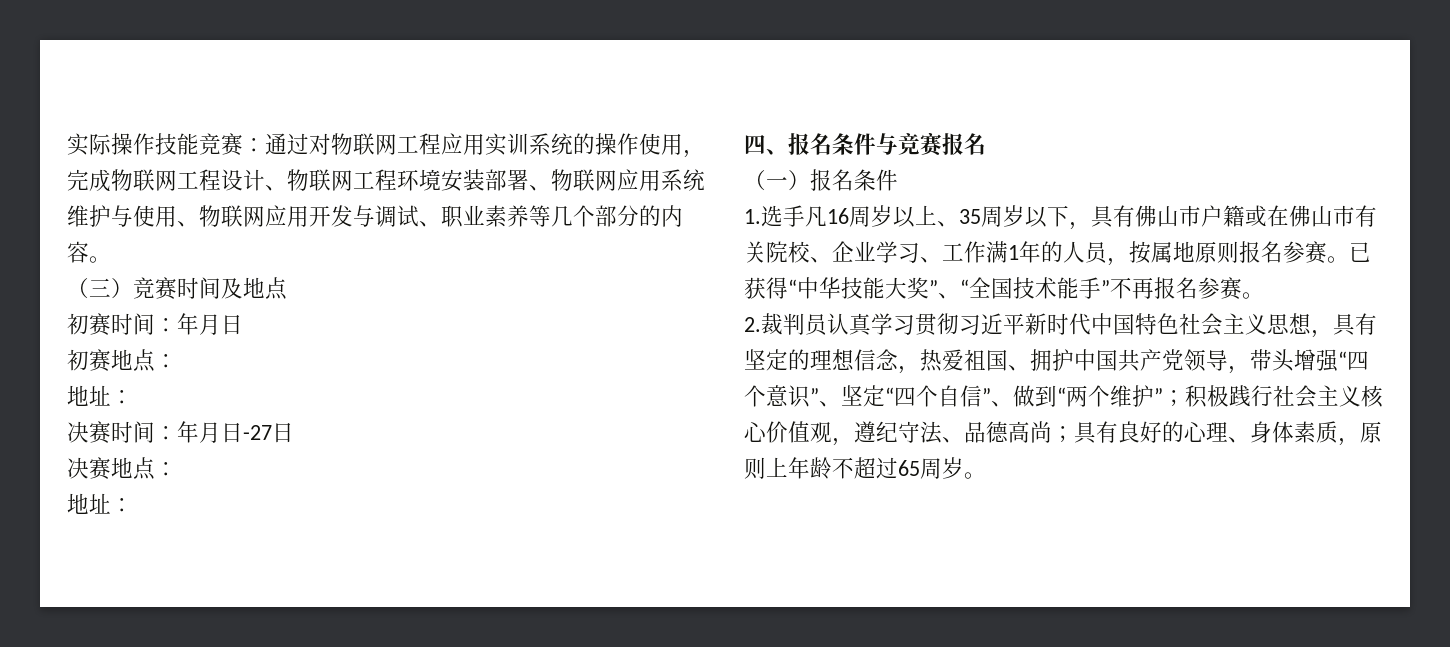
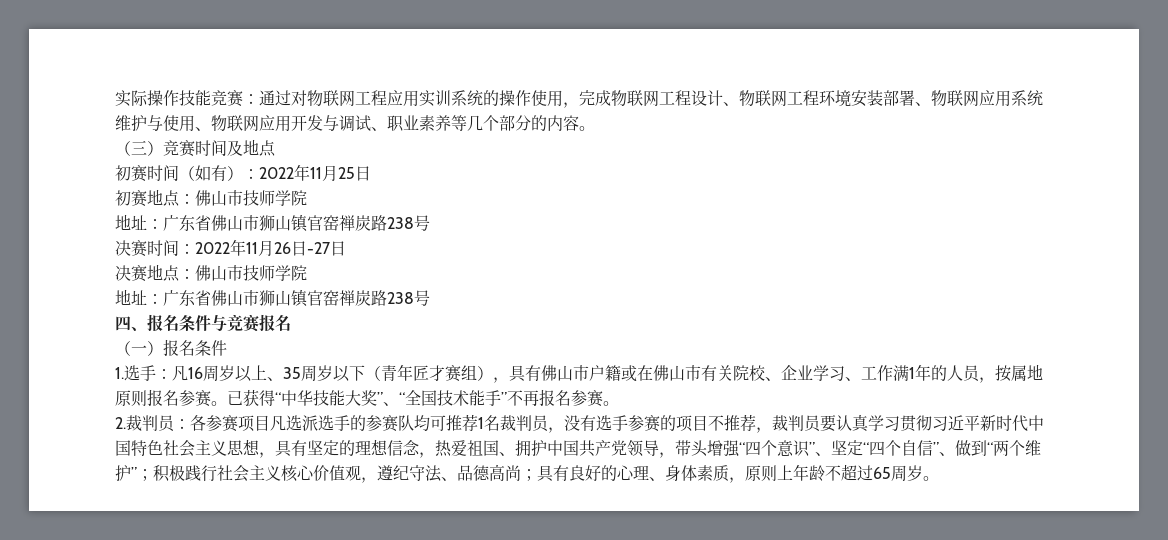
- 初赛时间：年月日
- 初赛地点：
- 地址：
+ 初赛时间（如有）：2022年11月25日
+ 初赛地点：佛山市技师学院
+ 地址：广东省佛山市狮山镇官窑禅炭路238号
- 决赛时间：年月日-27日
+ 决赛时间：2022年11月26日-27日
- 决赛地点：
- 地址：
+ 决赛地点：佛山市技师学院
+ 地址：广东省佛山市狮山镇官窑禅炭路238号
- 1.选手凡16周岁以上、35周岁以下，具有佛山市户籍或在佛山市有关院校、企业学习、工作满1年的人员，按属地原则报名参赛。
+ 1.选手：凡16周岁以上、35周岁以下（青年匠才赛组），具有佛山市户籍或在佛山市有关院校、企业学习、工作满1年的人员，按属地原则报名参赛。
- 2.裁判员认真学习贯彻习近平新时代中国特色社会主义思想，具有坚定的理想信念，热爱祖国、拥护中国共产党领导，带头增强“四个意识”、坚定“四个自信”、做到“两个维护”；
+ 2.裁判员：各参赛项目凡选派选手的参赛队均可推荐1名裁判员，没有选手参赛的项目不推荐，裁判员要认真学习贯彻习近平新时代中国特色社会主义思想，具有坚定的理想信念，热爱祖国、拥护中国共产党领导，带头增强“四个意识”、坚定“四个自信”、做到“两个维护”；

